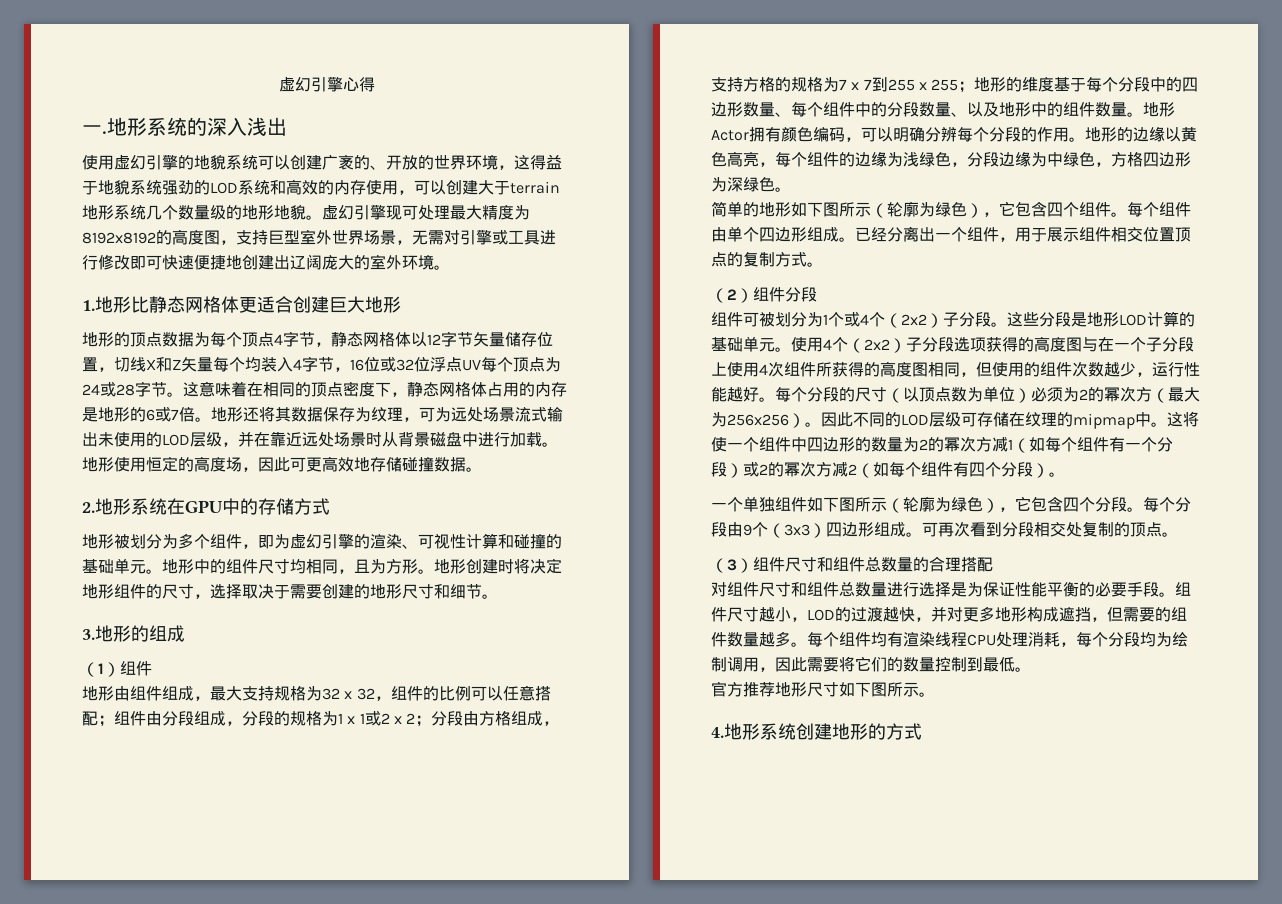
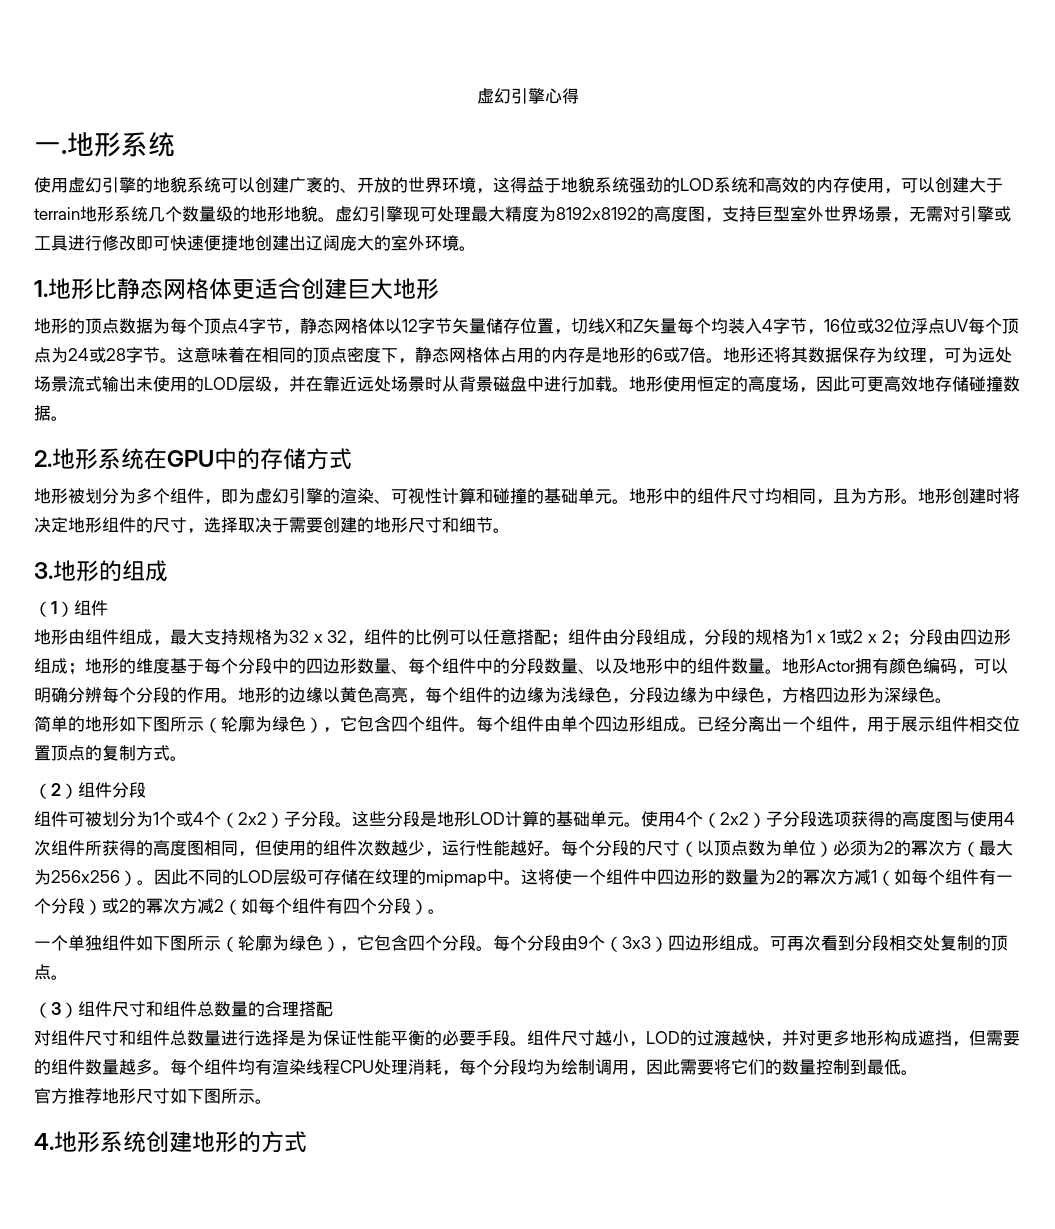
- 一.地形系统的深入浅出
+ 一.地形系统
- 地形由组件组成，最大支持规格为32 x 32，组件的比例可以任意搭配；组件由分段组成，分段的规格为1 x 1或2 x 2；分段由方格组成，支持方格的规格为7 x 7到255 x 255；地形的维度基于每个分段中的四边形数量、每个组件中的分段数量、以及地形中的组件数量。
+ 地形由组件组成，最大支持规格为32 x 32，组件的比例可以任意搭配；组件由分段组成，分段的规格为1 x 1或2 x 2；分段由四边形组成；地形的维度基于每个分段中的四边形数量、每个组件中的分段数量、以及地形中的组件数量。
- 使用4个（2x2）子分段选项获得的高度图与在一个子分段上使用4次组件所获得的高度图相同，但使用的组件次数越少，运行性能越好。
+ 使用4个（2x2）子分段选项获得的高度图与使用4次组件所获得的高度图相同，但使用的组件次数越少，运行性能越好。

